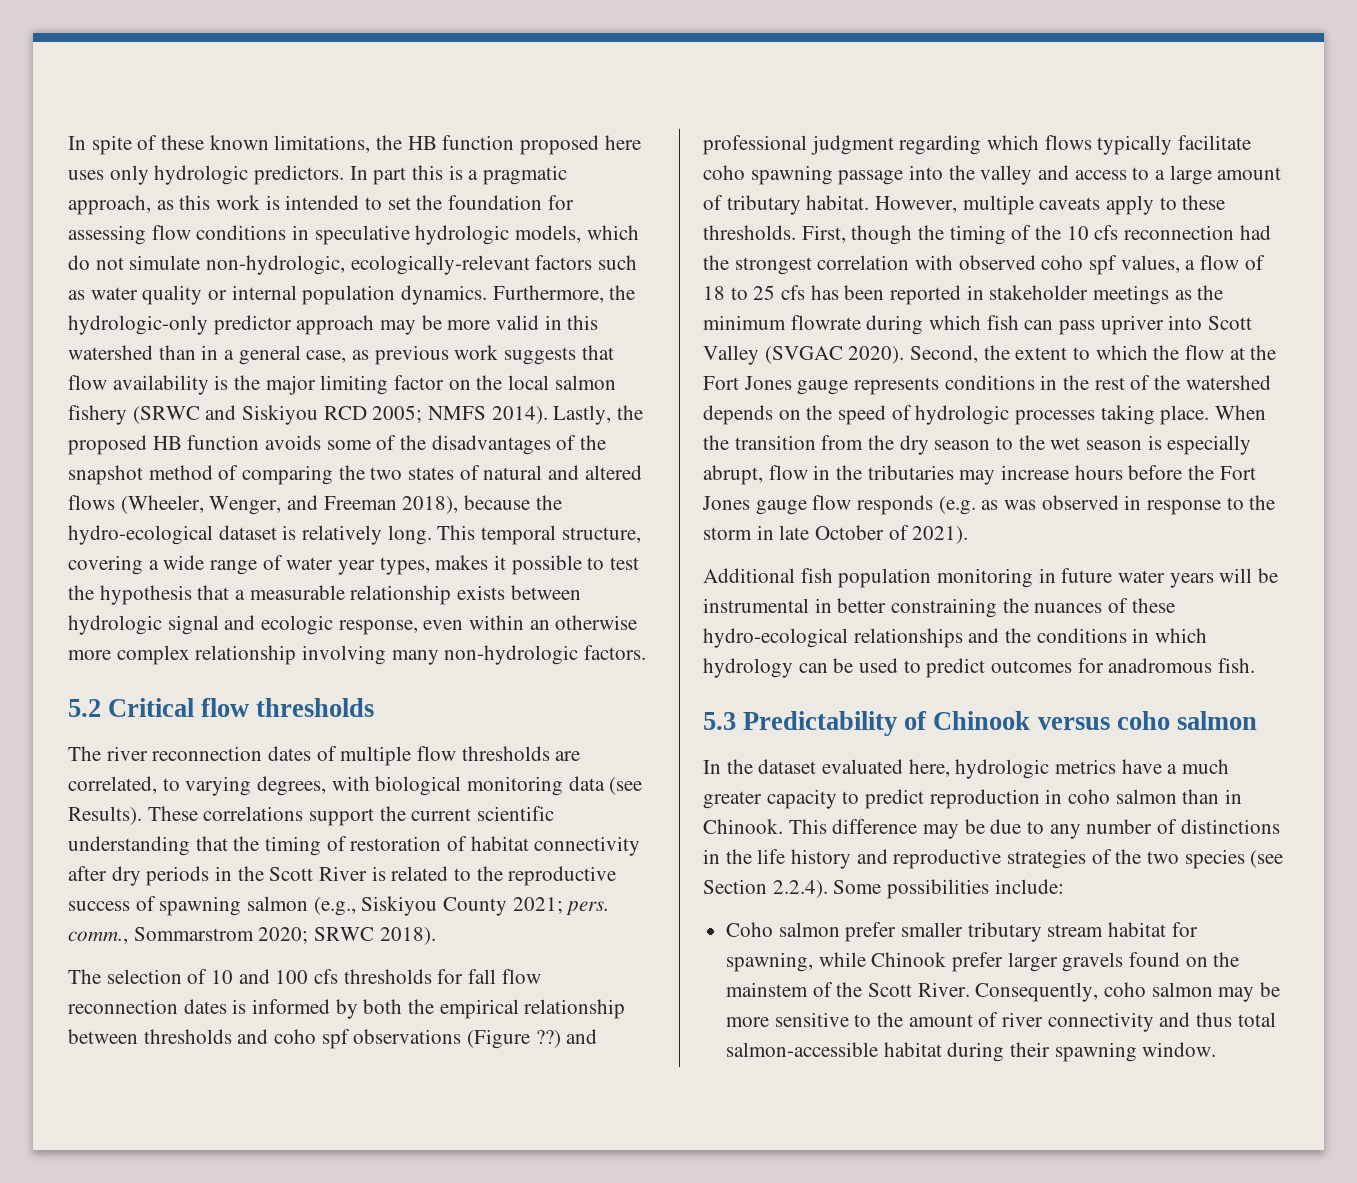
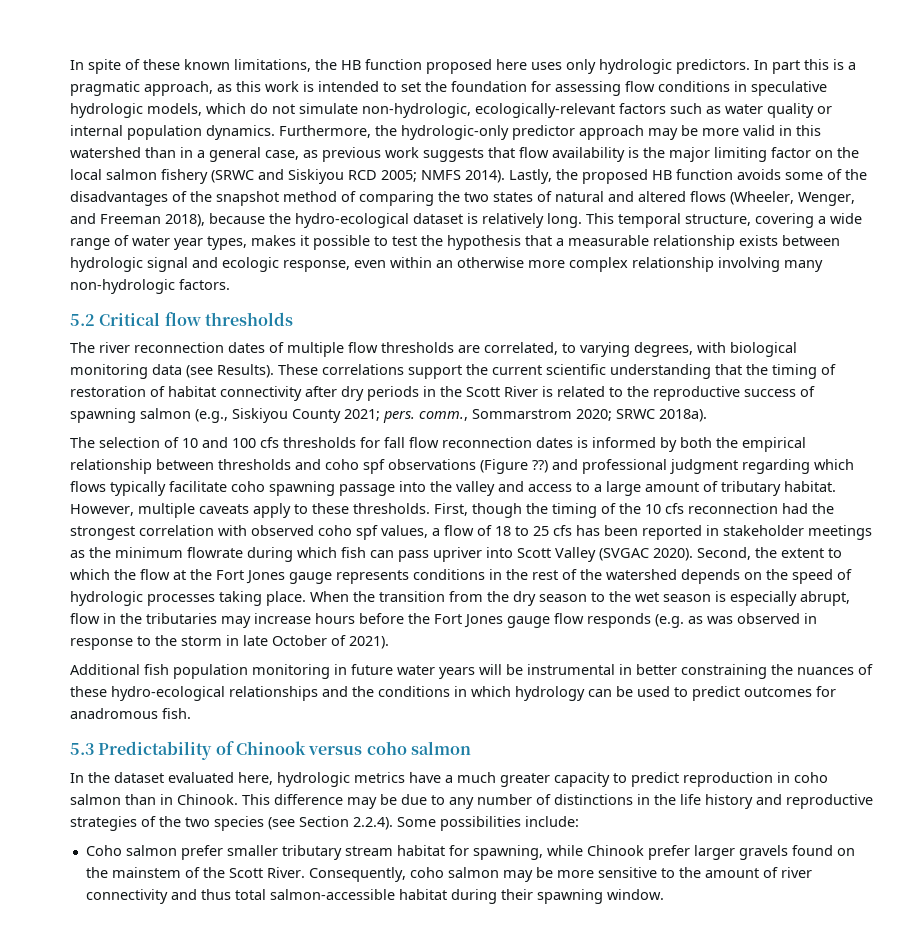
- These correlations support the current scientific understanding that the timing of restoration of habitat connectivity after dry periods in the Scott River is related to the reproductive success of spawning salmon (e.g., Siskiyou County 2021; pers. comm., Sommarstrom 2020; SRWC 2018).
+ These correlations support the current scientific understanding that the timing of restoration of habitat connectivity after dry periods in the Scott River is related to the reproductive success of spawning salmon (e.g., Siskiyou County 2021; pers. comm., Sommarstrom 2020; SRWC 2018a).

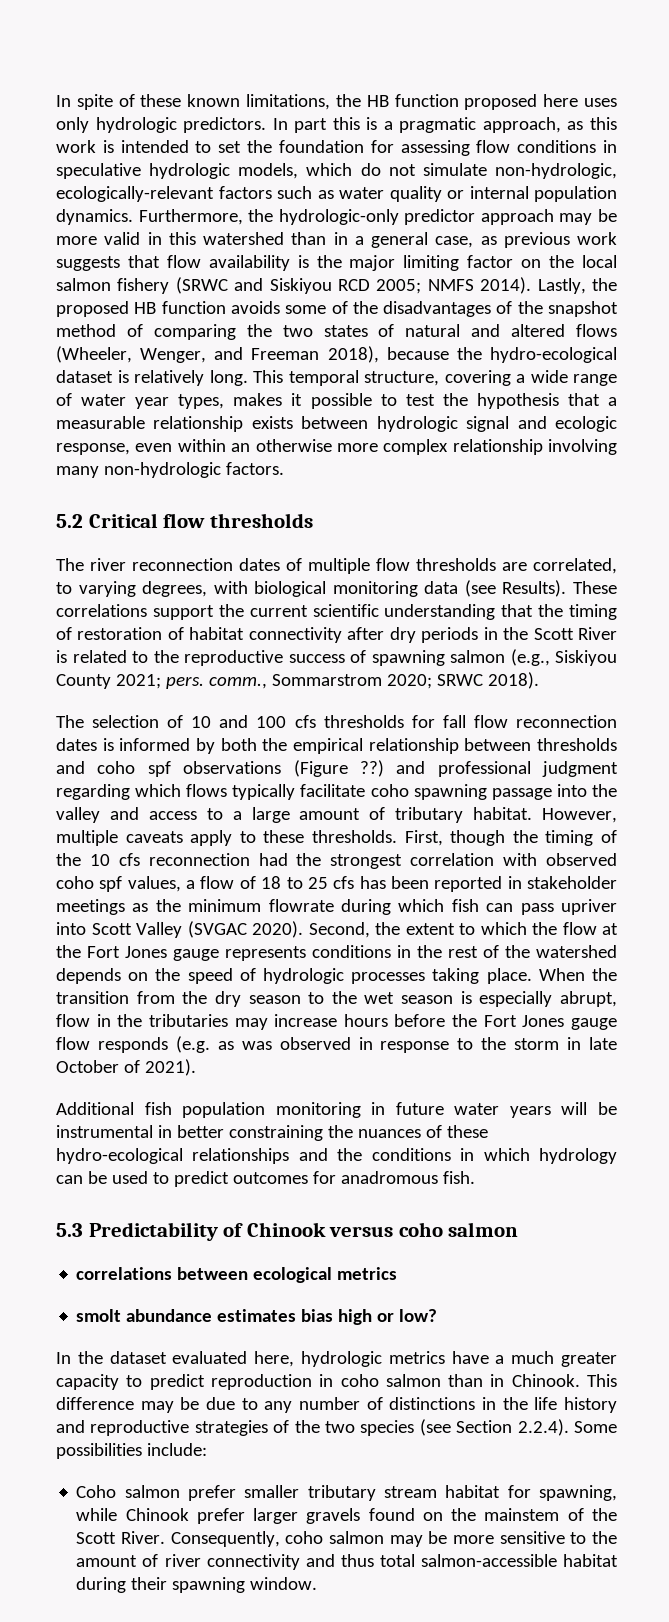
- These correlations support the current scientific understanding that the timing of restoration of habitat connectivity after dry periods in the Scott River is related to the reproductive success of spawning salmon (e.g., Siskiyou County 2021; pers. comm., Sommarstrom 2020; SRWC 2018a).
+ These correlations support the current scientific understanding that the timing of restoration of habitat connectivity after dry periods in the Scott River is related to the reproductive success of spawning salmon (e.g., Siskiyou County 2021; pers. comm., Sommarstrom 2020; SRWC 2018).
+ correlations between ecological metrics
+ smolt abundance estimates bias high or low?

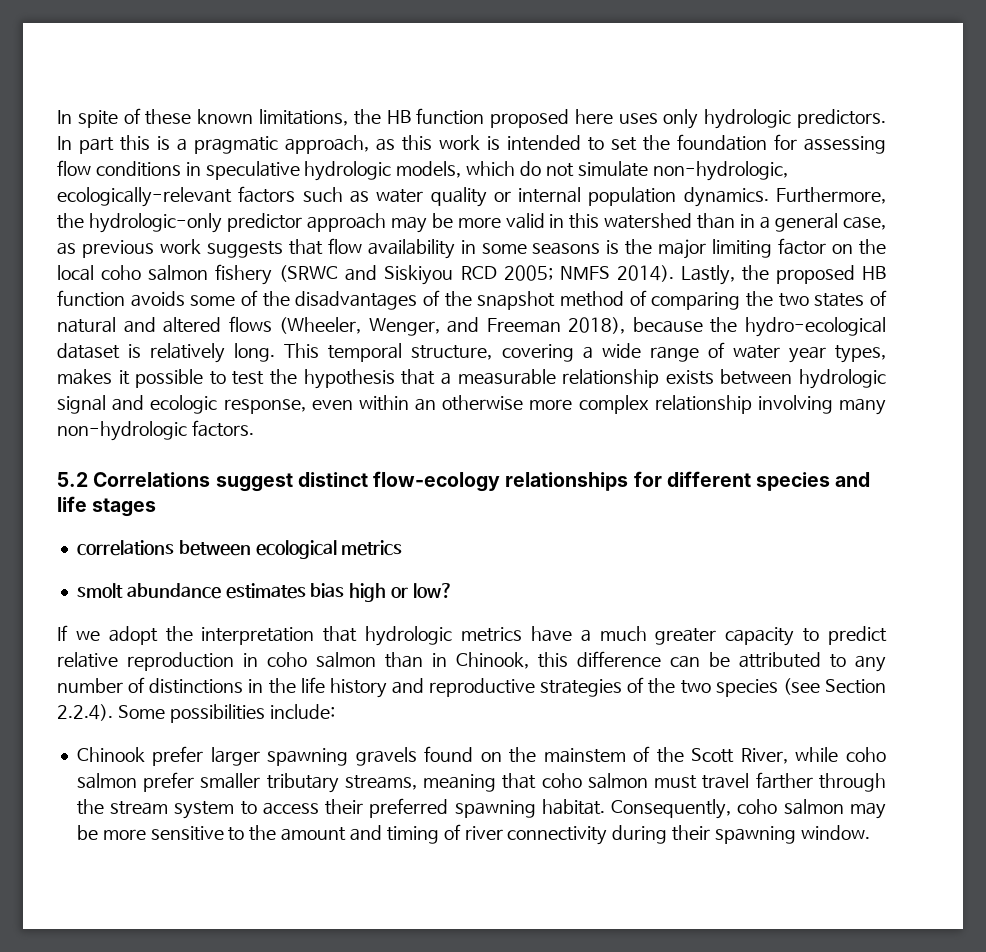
- Furthermore, the hydrologic-only predictor approach may be more valid in this watershed than in a general case, as previous work suggests that flow availability is the major limiting factor on the local salmon fishery (SRWC and Siskiyou RCD 2005; NMFS 2014).
+ Furthermore, the hydrologic-only predictor approach may be more valid in this watershed than in a general case, as previous work suggests that flow availability in some seasons is the major limiting factor on the local coho salmon fishery (SRWC and Siskiyou RCD 2005; NMFS 2014).
- 5.2 Critical flow thresholds
- The river reconnection dates of multiple flow thresholds are correlated, to varying degrees, with biological monitoring data (see Results). These correlations support the current scientific understanding that the timing of restoration of habitat connectivity after dry periods in the Scott River is related to the reproductive success of spawning salmon (e.g., Siskiyou County 2021; pers. comm., Sommarstrom 2020; SRWC 2018).
- The selection of 10 and 100 cfs thresholds for fall flow reconnection dates is informed by both the empirical relationship between thresholds and coho spf observations (Figure ??) and professional judgment regarding which flows typically facilitate coho spawning passage into the valley and access to a large amount of tributary habitat. However, multiple caveats apply to these thresholds. First, though the timing of the 10 cfs reconnection had the strongest correlation with observed coho spf values, a flow of 18 to 25 cfs has been reported in stakeholder meetings as the minimum flowrate during which fish can pass upriver into Scott Valley (SVGAC 2020). Second, the extent to which the flow at the Fort Jones gauge represents conditions in the rest of the watershed depends on the speed of hydrologic processes taking place. When the transition from the dry season to the wet season is especially abrupt, flow in the tributaries may increase hours before the Fort Jones gauge flow responds (e.g. as was observed in response to the storm in late October of 2021).
- Additional fish population monitoring in future water years will be instrumental in better constraining the nuances of these hydro-ecological relationships and the conditions in which hydrology can be used to predict outcomes for anadromous fish.
- 5.3 Predictability of Chinook versus coho salmon
+ 5.2 Correlations suggest distinct flow-ecology relationships for different species and life stages
- In the dataset evaluated here, hydrologic metrics have a much greater capacity to predict reproduction in coho salmon than in Chinook. This difference may be due to any number of distinctions in the life history and reproductive strategies of the two species (see Section 2.2.4). Some possibilities include:
+ If we adopt the interpretation that hydrologic metrics have a much greater capacity to predict relative reproduction in coho salmon than in Chinook, this difference can be attributed to any number of distinctions in the life history and reproductive strategies of the two species (see Section 2.2.4). Some possibilities include:
- Coho salmon prefer smaller tributary stream habitat for spawning, while Chinook prefer larger gravels found on the mainstem of the Scott River.
+ Chinook prefer larger spawning gravels found on the mainstem of the Scott River, while coho salmon prefer smaller tributary streams, meaning that coho salmon must travel farther through the stream system to access their preferred spawning habitat.
- Consequently, coho salmon may be more sensitive to the amount of river connectivity and thus total salmon-accessible habitat during their spawning window.
+ Consequently, coho salmon may be more sensitive to the amount and timing of river connectivity during their spawning window.

